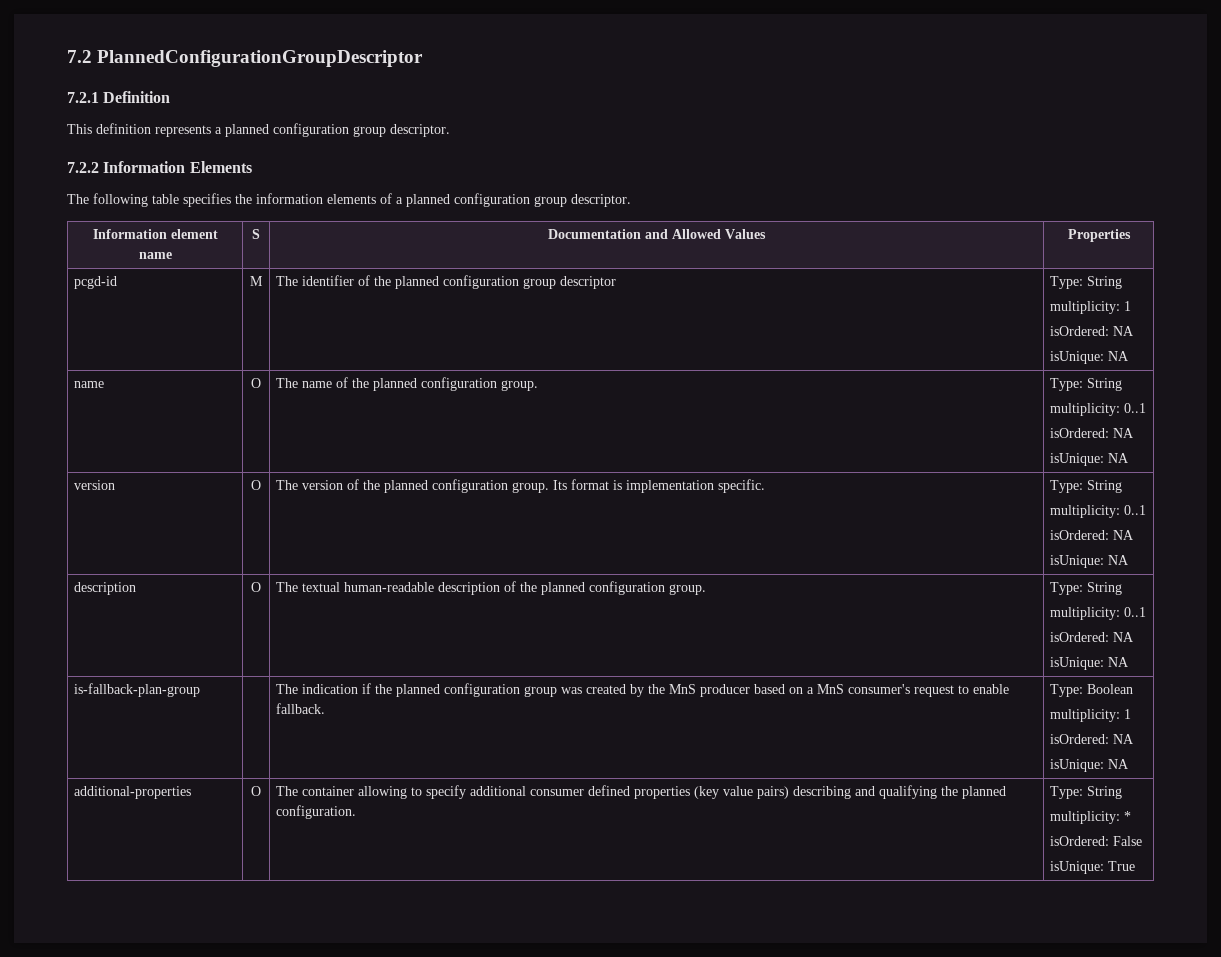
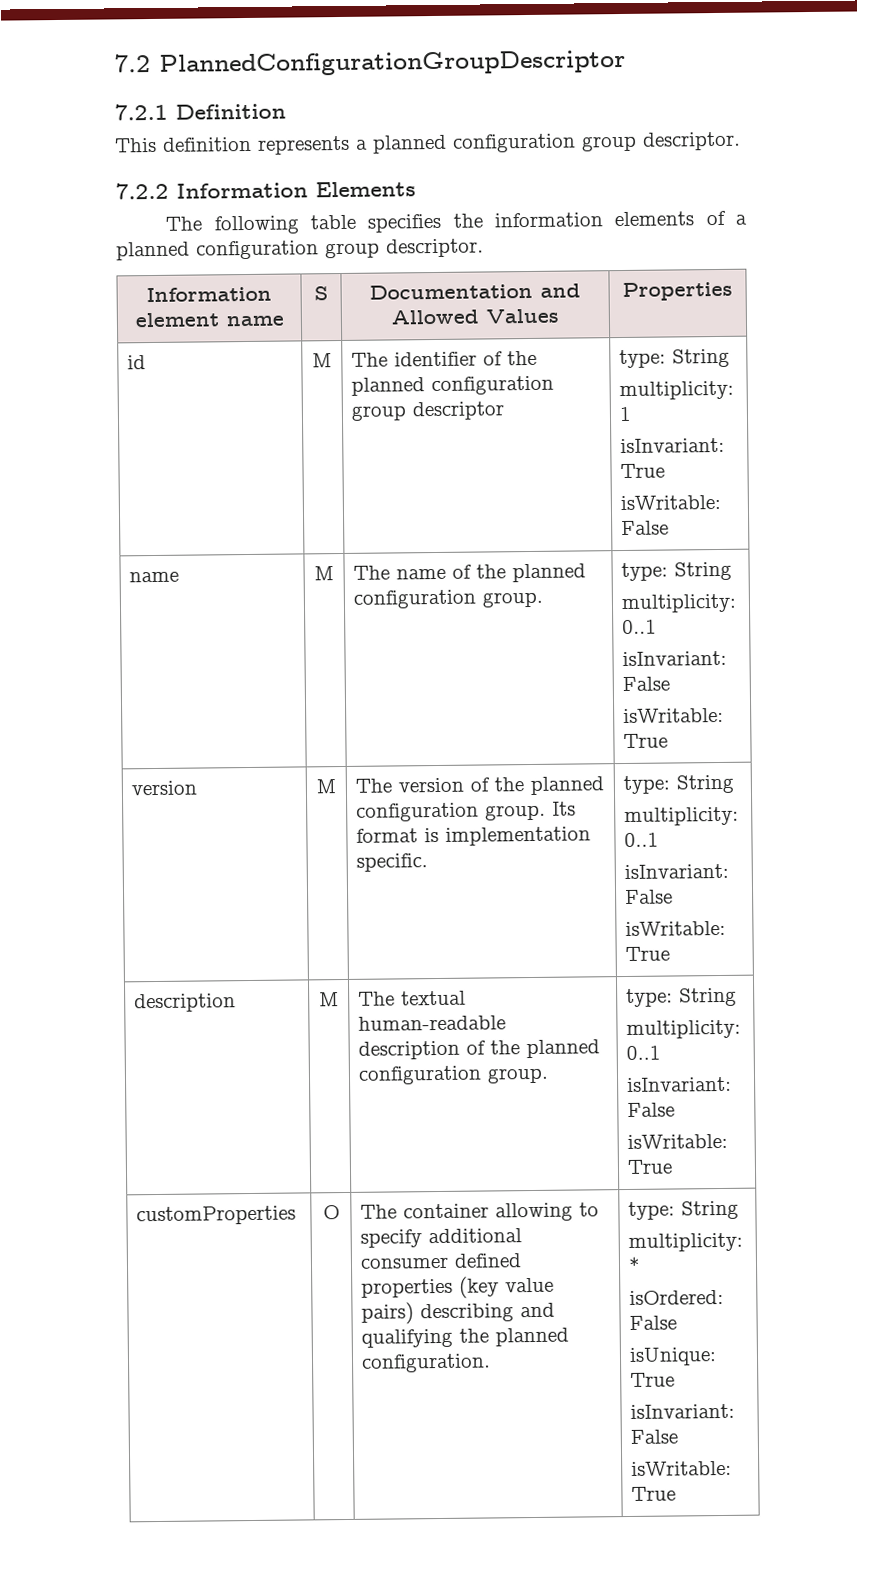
- pcgd-id | M | The identifier of the planned configuration group descriptor | Type: String
+ id | M | The identifier of the planned configuration group descriptor | type: String
  multiplicity: 1
- isOrdered: NA
- isUnique: NA
- name | O | The name of the planned configuration group. | Type: String
+ isInvariant: True
+ isWritable: False
+ name | M | The name of the planned configuration group. | type: String
  multiplicity: 0..1
- isOrdered: NA
- isUnique: NA
+ isInvariant: False
+ isWritable: True
- version | O | The version of the planned configuration group. Its format is implementation specific. | Type: String
+ version | M | The version of the planned configuration group. Its format is implementation specific. | type: String
  multiplicity: 0..1
- isOrdered: NA
- isUnique: NA
+ isInvariant: False
+ isWritable: True
- description | O | The textual human-readable description of the planned configuration group. | Type: String
+ description | M | The textual human-readable description of the planned configuration group. | type: String
  multiplicity: 0..1
- isOrdered: NA
- isUnique: NA
- is-fallback-plan-group | | The indication if the planned configuration group was created by the MnS producer based on a MnS consumer's request to enable fallback. | Type: Boolean
- multiplicity: 1
- isOrdered: NA
- isUnique: NA
- additional-properties | O | The container allowing to specify additional consumer defined properties (key value pairs) describing and qualifying the planned configuration. | Type: String
+ isInvariant: False
+ isWritable: True
+ customProperties | O | The container allowing to specify additional consumer defined properties (key value pairs) describing and qualifying the planned configuration. | type: String
  multiplicity: *
  isOrdered: False
  isUnique: True
+ isInvariant: False
+ isWritable: True

